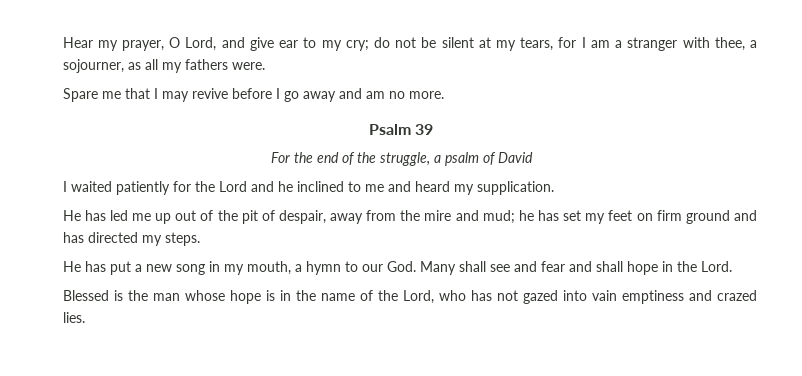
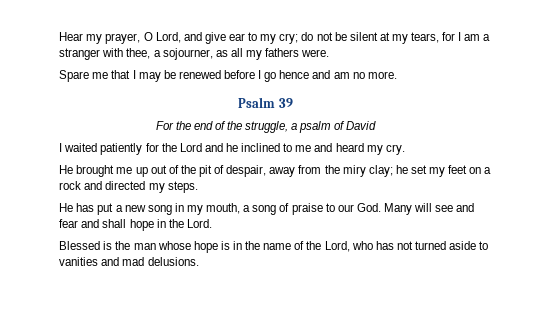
- Spare me that I may revive before I go away and am no more.
+ Spare me that I may be renewed before I go hence and am no more.
- I waited patiently for the Lord and he inclined to me and heard my supplication.
- He has led me up out of the pit of despair, away from the mire and mud; he has set my feet on firm ground and has directed my steps.
+ I waited patiently for the Lord and he inclined to me and heard my cry.
+ He brought me up out of the pit of despair, away from the miry clay; he set my feet on a rock and directed my steps.
- He has put a new song in my mouth, a hymn to our God. Many shall see and fear and shall hope in the Lord.
+ He has put a new song in my mouth, a song of praise to our God. Many will see and fear and shall hope in the Lord.
- Blessed is the man whose hope is in the name of the Lord, who has not gazed into vain emptiness and crazed lies.
+ Blessed is the man whose hope is in the name of the Lord, who has not turned aside to vanities and mad delusions.

